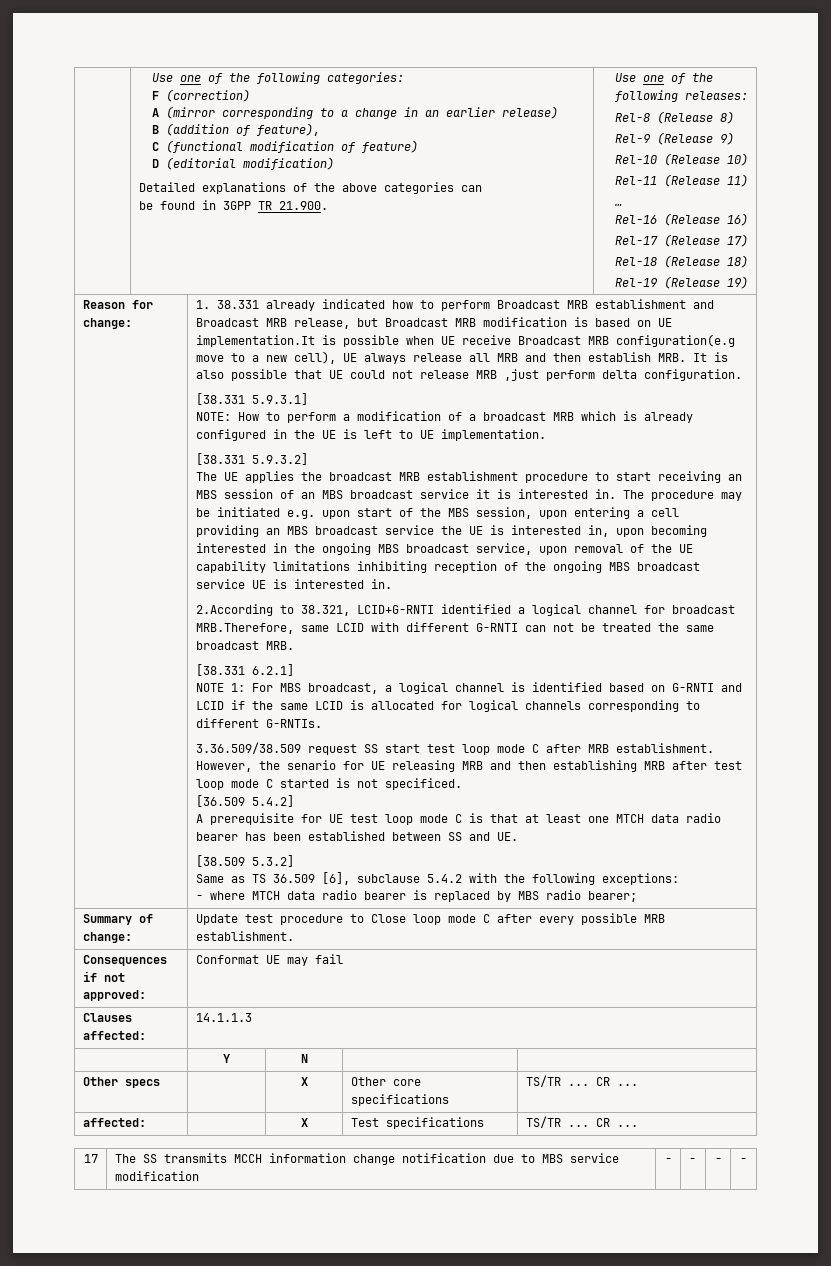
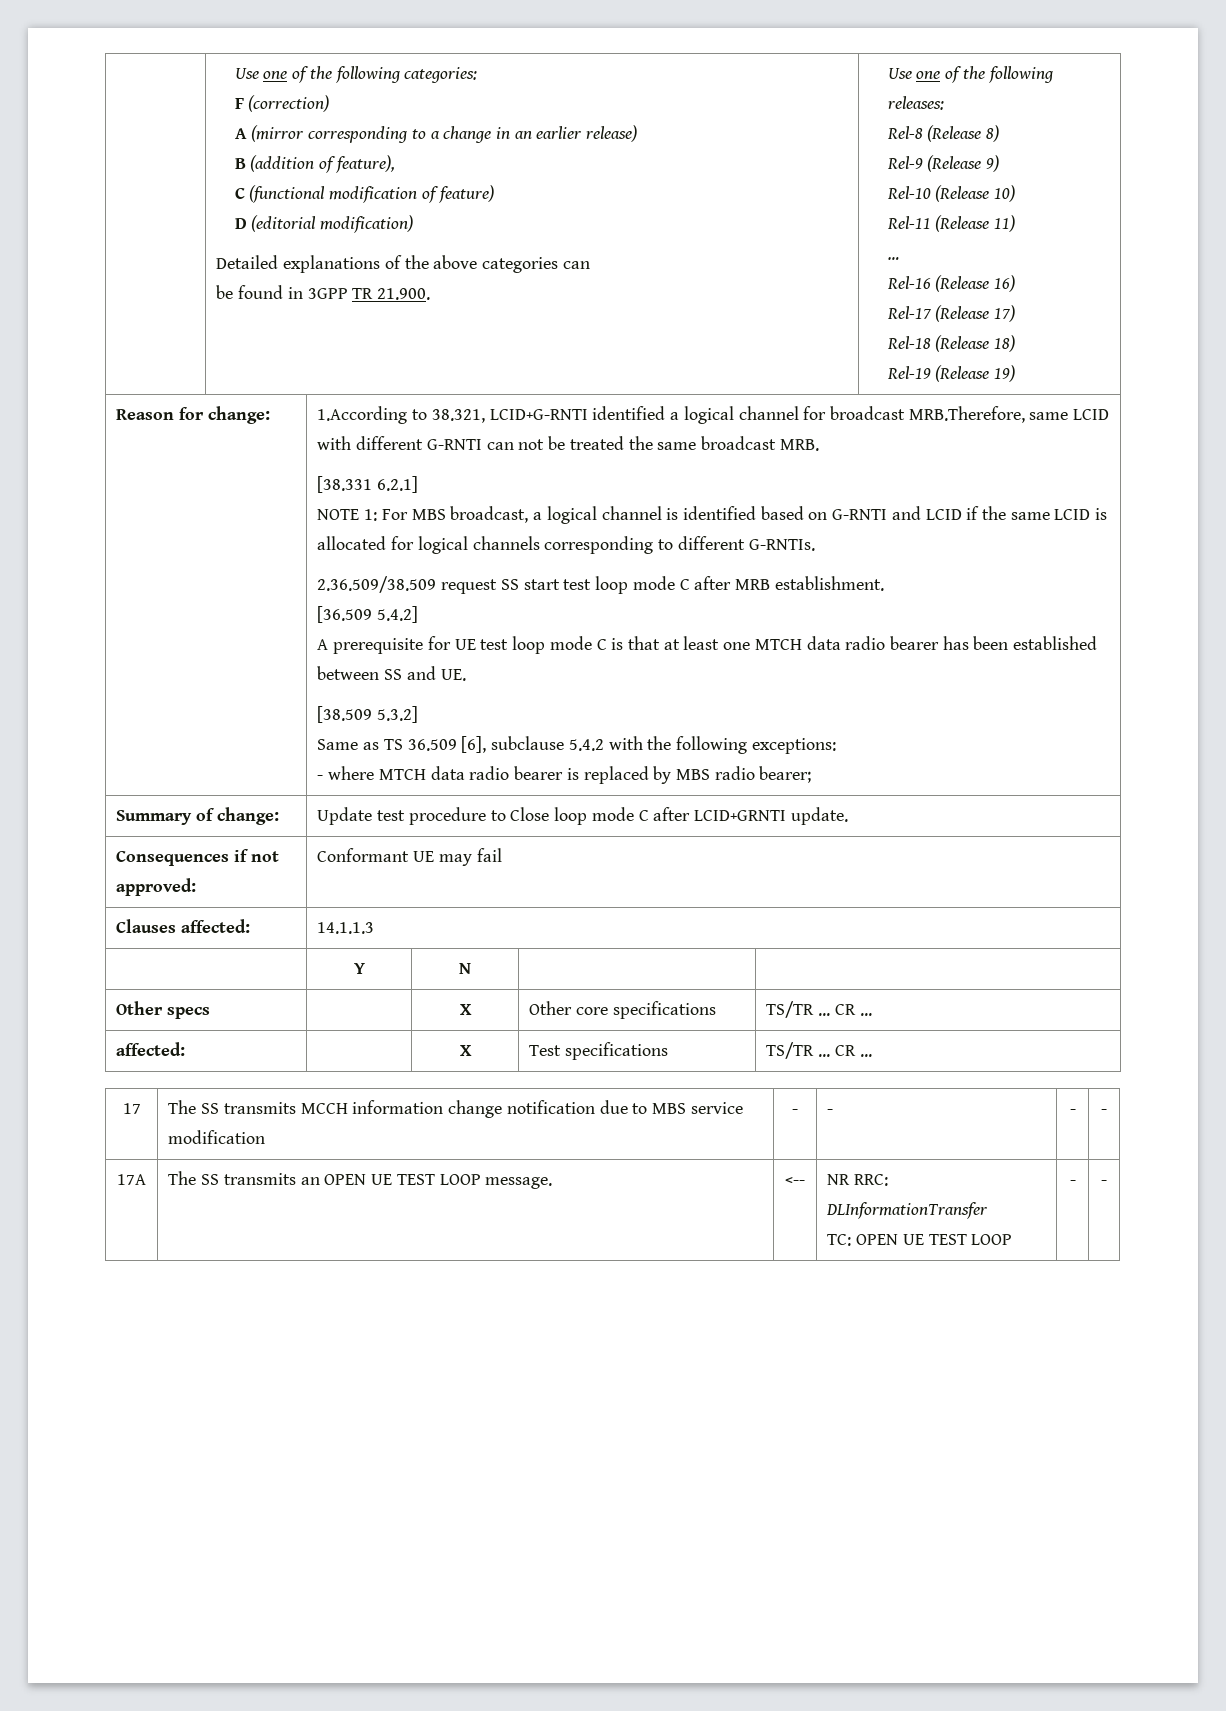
- 1. 38.331 already indicated how to perform Broadcast MRB establishment and Broadcast MRB release, but Broadcast MRB modification is based on UE implementation.It is possible when UE receive Broadcast MRB configuration(e.g move to a new cell), UE always release all MRB and then establish MRB. It is also possible that UE could not release MRB ,just perform delta configuration.
- [38.331 5.9.3.1]
- NOTE: How to perform a modification of a broadcast MRB which is already configured in the UE is left to UE implementation.
- [38.331 5.9.3.2]
- The UE applies the broadcast MRB establishment procedure to start receiving an MBS session of an MBS broadcast service it is interested in. The procedure may be initiated e.g. upon start of the MBS session, upon entering a cell providing an MBS broadcast service the UE is interested in, upon becoming interested in the ongoing MBS broadcast service, upon removal of the UE capability limitations inhibiting reception of the ongoing MBS broadcast service UE is interested in.
- 2.According to 38.321, LCID+G-RNTI identified a logical channel for broadcast MRB.Therefore, same LCID with different G-RNTI can not be treated the same broadcast MRB.
+ 1.According to 38.321, LCID+G-RNTI identified a logical channel for broadcast MRB.Therefore, same LCID with different G-RNTI can not be treated the same broadcast MRB.
- 3.36.509/38.509 request SS start test loop mode C after MRB establishment. However, the senario for UE releasing MRB and then establishing MRB after test loop mode C started is not specificed.
+ 2.36.509/38.509 request SS start test loop mode C after MRB establishment.
- Summary of change: | Update test procedure to Close loop mode C after every possible MRB establishment.
+ Summary of change: | Update test procedure to Close loop mode C after LCID+GRNTI update.
- Consequences if not approved: | Conformat UE may fail
+ Consequences if not approved: | Conformant UE may fail
+ 17A | The SS transmits an OPEN UE TEST LOOP message. | <-- | NR RRC: DLInformationTransfer
+ TC: OPEN UE TEST LOOP | - | -

